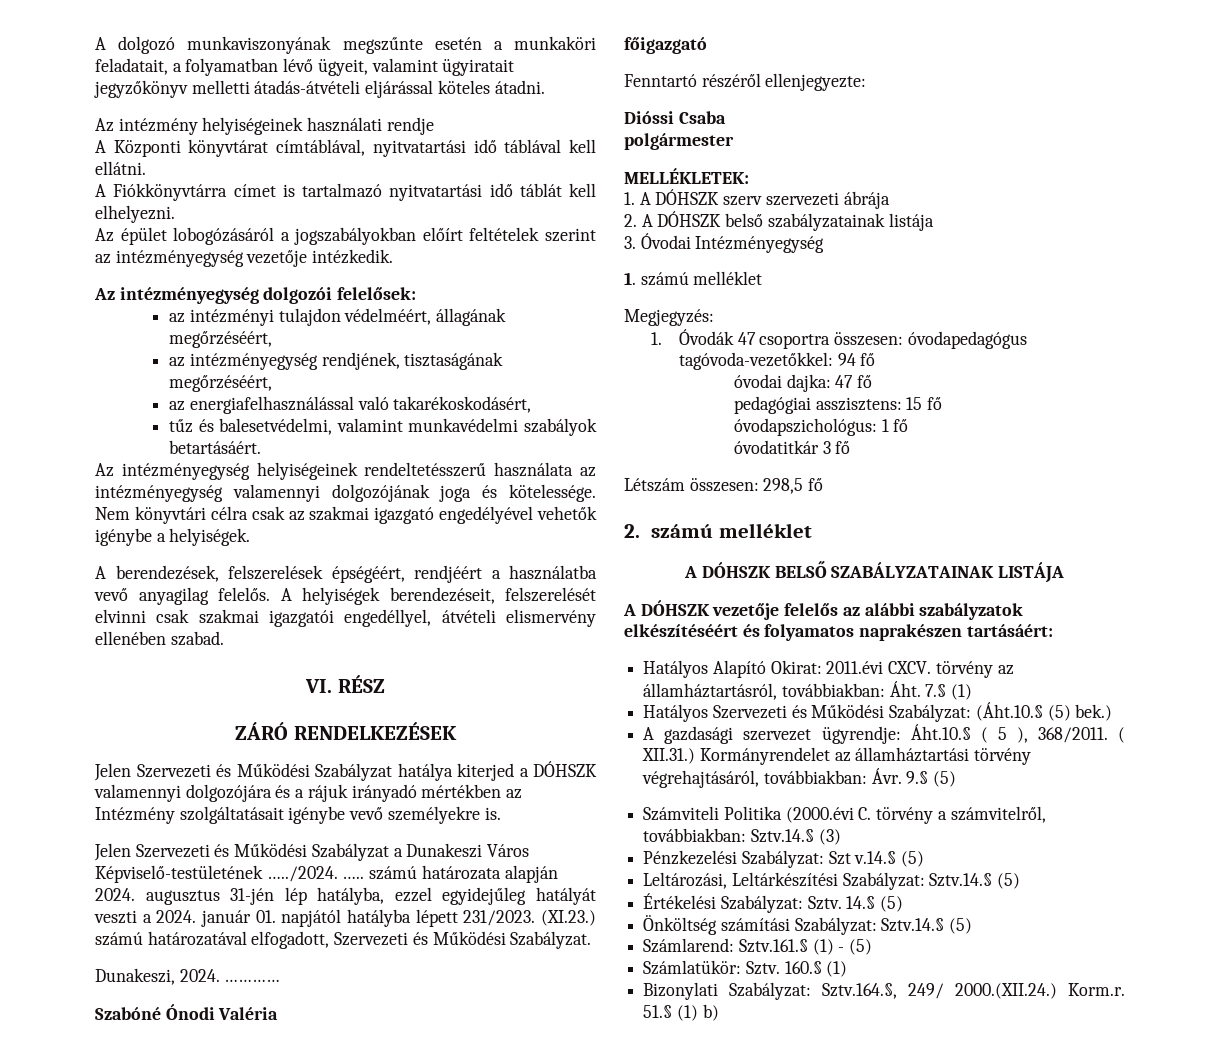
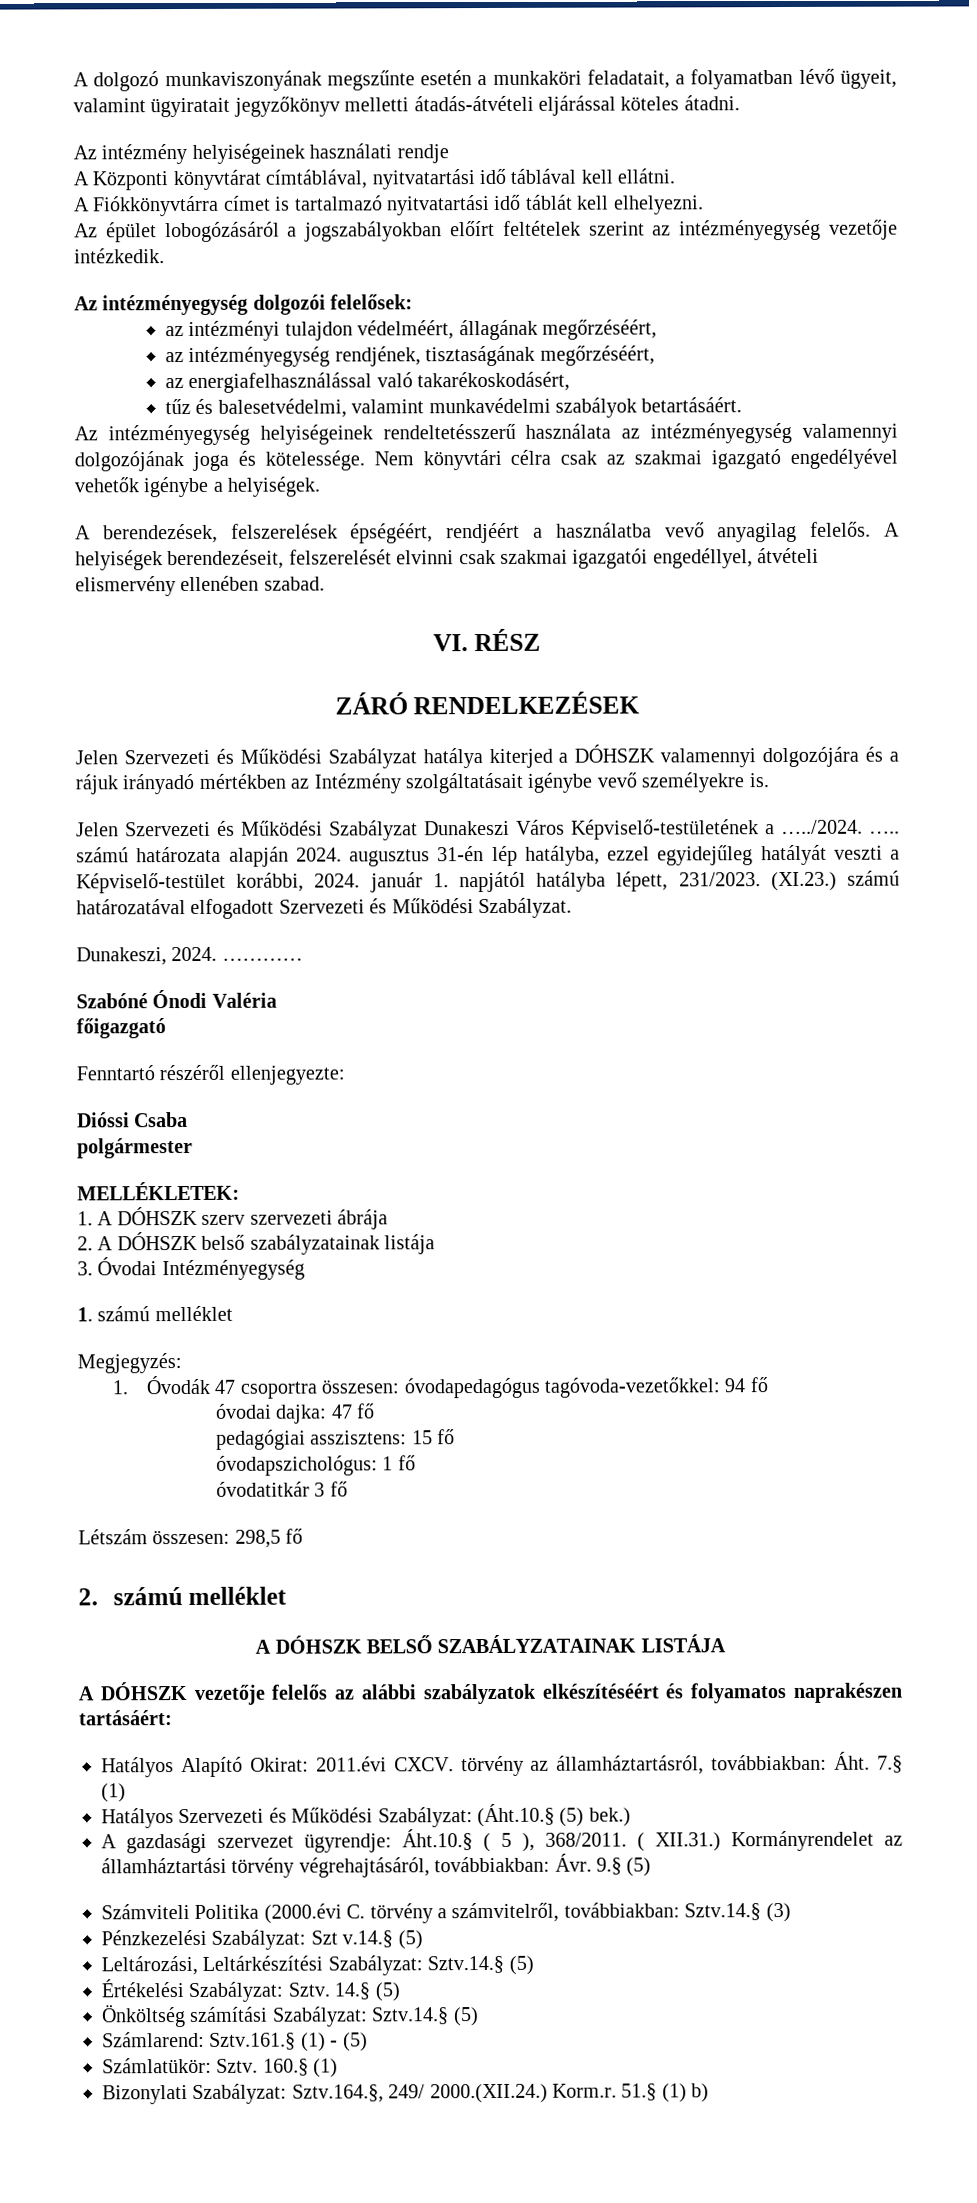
- Jelen Szervezeti és Működési Szabályzat a Dunakeszi Város Képviselő-testületének …../2024. ….. számú határozata alapján 2024. augusztus 31-jén lép hatályba, ezzel egyidejűleg hatályát veszti a 2024. január 01. napjától hatályba lépett 231/2023.
+ Jelen Szervezeti és Működési Szabályzat Dunakeszi Város Képviselő-testületének a …../2024. ….. számú határozata alapján 2024. augusztus 31-én lép hatályba, ezzel egyidejűleg hatályát veszti a Képviselő-testület korábbi, 2024. január 1. napjától hatályba lépett, 231/2023.
- (XI.23.) számú határozatával elfogadott, Szervezeti és Működési Szabályzat.
+ (XI.23.) számú határozatával elfogadott Szervezeti és Működési Szabályzat.

